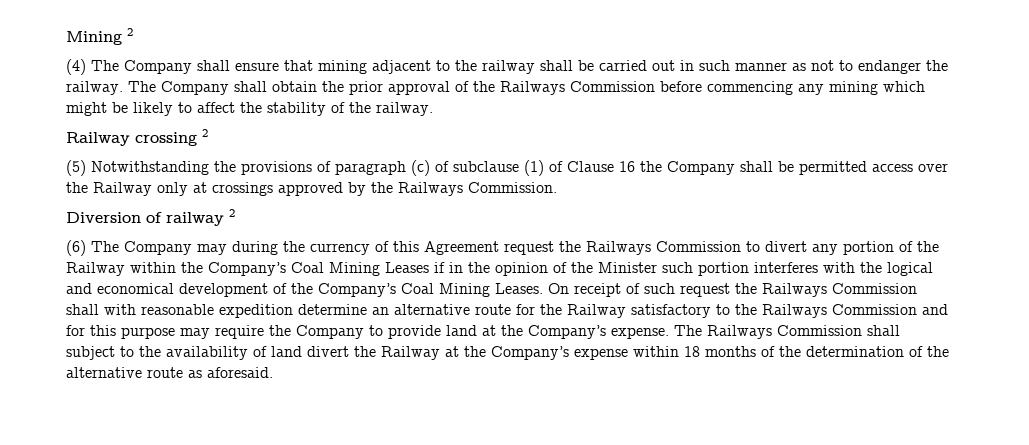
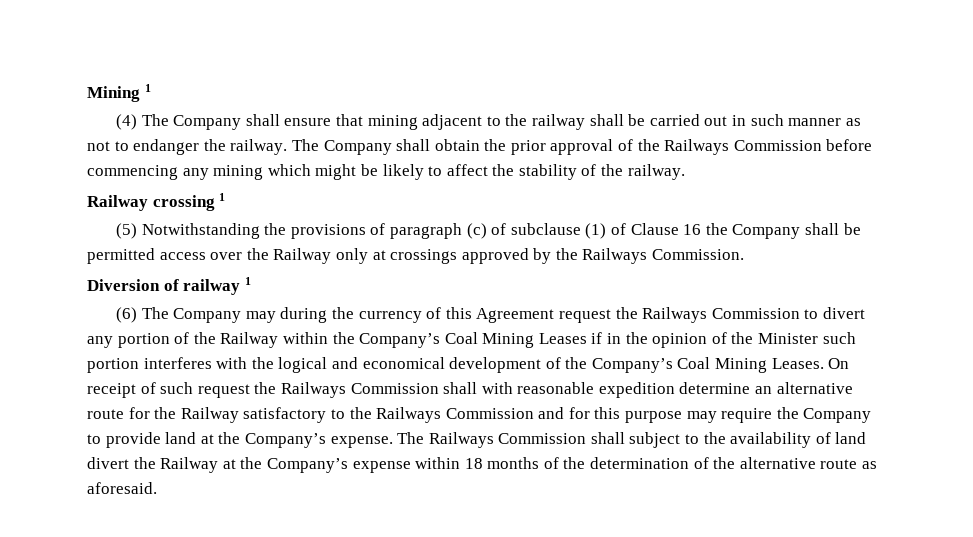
- Mining 2
+ Mining 1
- Railway crossing 2
+ Railway crossing 1
- Diversion of railway 2
+ Diversion of railway 1

